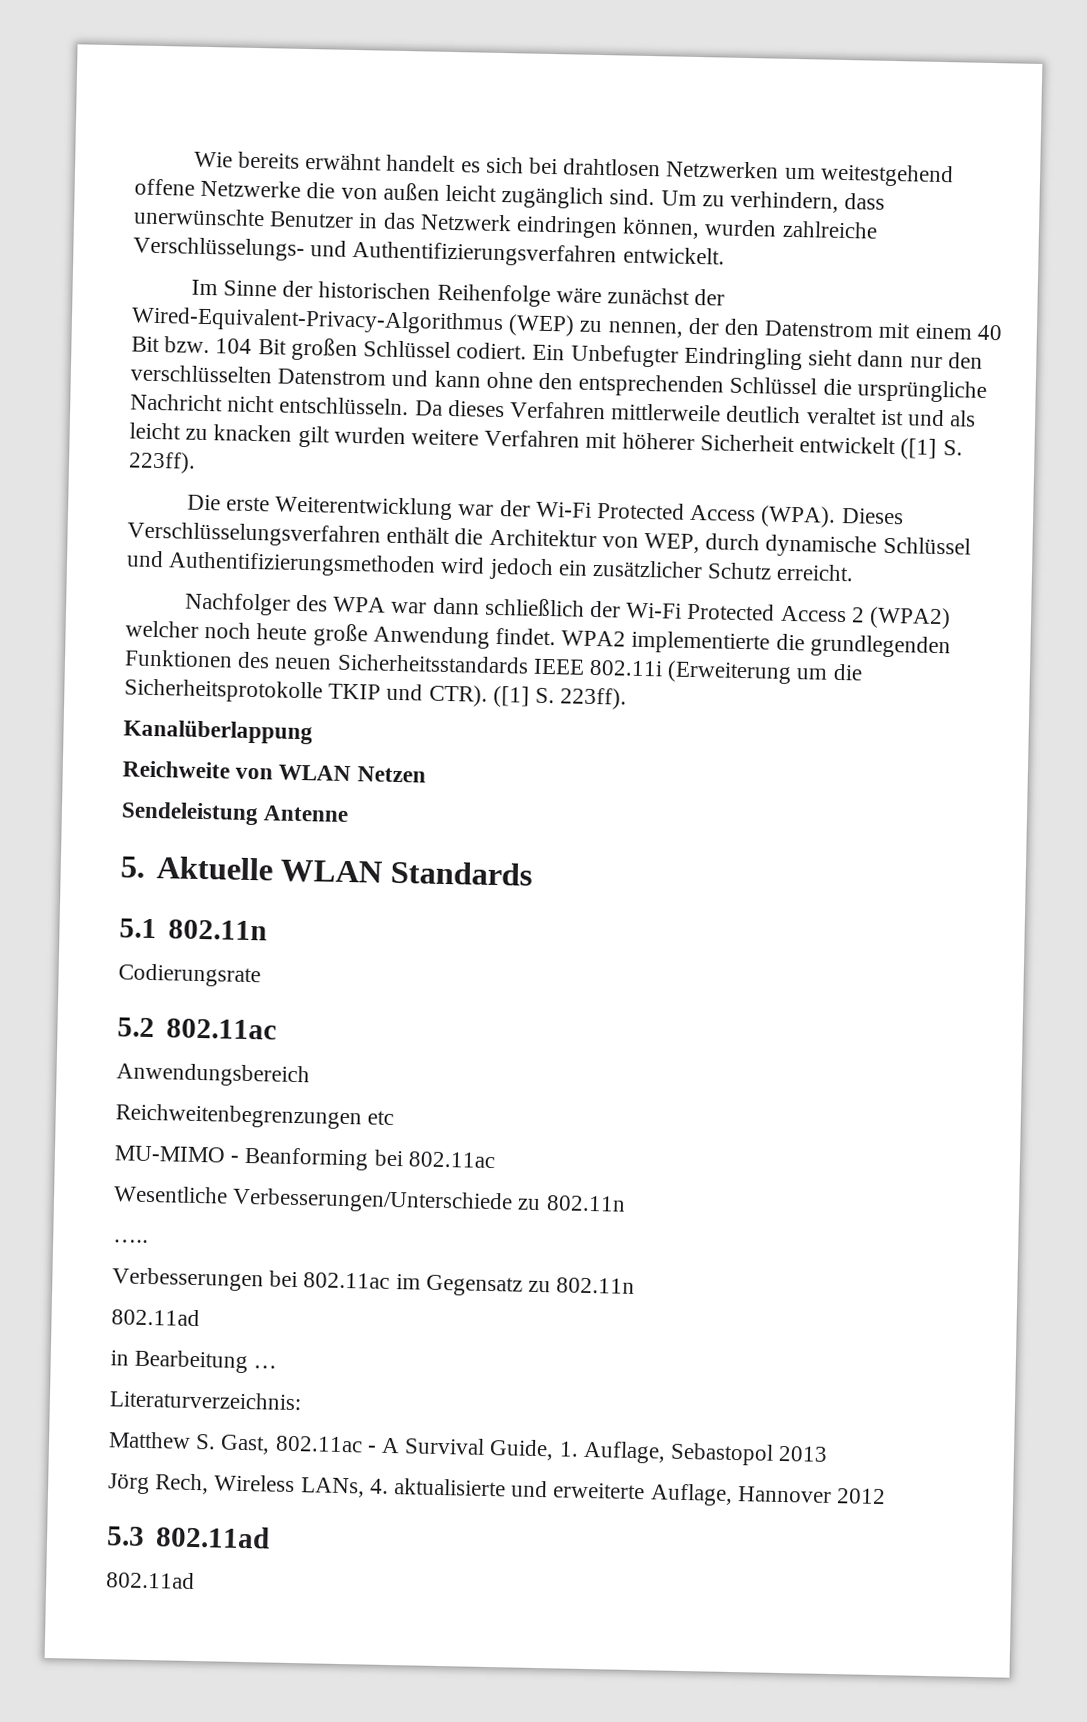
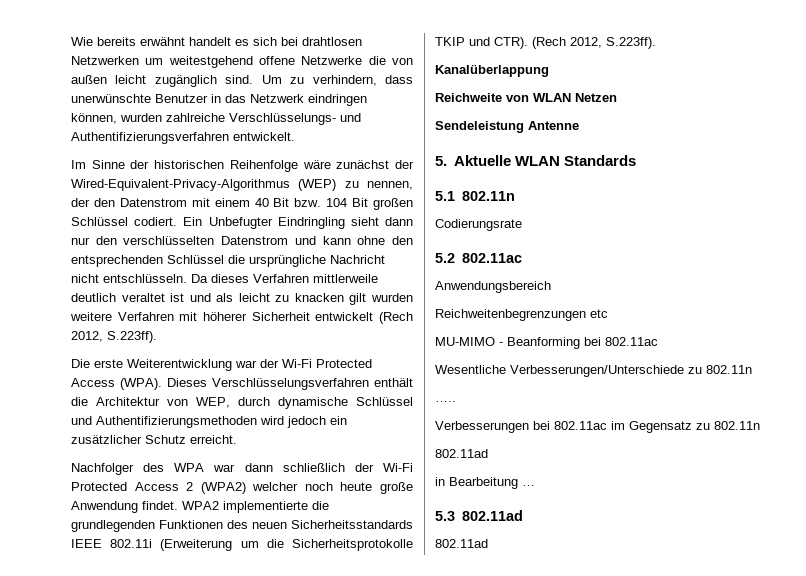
- Da dieses Verfahren mittlerweile deutlich veraltet ist und als leicht zu knacken gilt wurden weitere Verfahren mit höherer Sicherheit entwickelt ([1] S. 223ff).
+ Da dieses Verfahren mittlerweile deutlich veraltet ist und als leicht zu knacken gilt wurden weitere Verfahren mit höherer Sicherheit entwickelt (Rech 2012, S.223ff).
- WPA2 implementierte die grundlegenden Funktionen des neuen Sicherheitsstandards IEEE 802.11i (Erweiterung um die Sicherheitsprotokolle TKIP und CTR). ([1] S. 223ff).
+ WPA2 implementierte die grundlegenden Funktionen des neuen Sicherheitsstandards IEEE 802.11i (Erweiterung um die Sicherheitsprotokolle TKIP und CTR). (Rech 2012, S.223ff).
- Literaturverzeichnis:
- Matthew S. Gast, 802.11ac - A Survival Guide, 1. Auflage, Sebastopol 2013
- Jörg Rech, Wireless LANs, 4. aktualisierte und erweiterte Auflage, Hannover 2012

